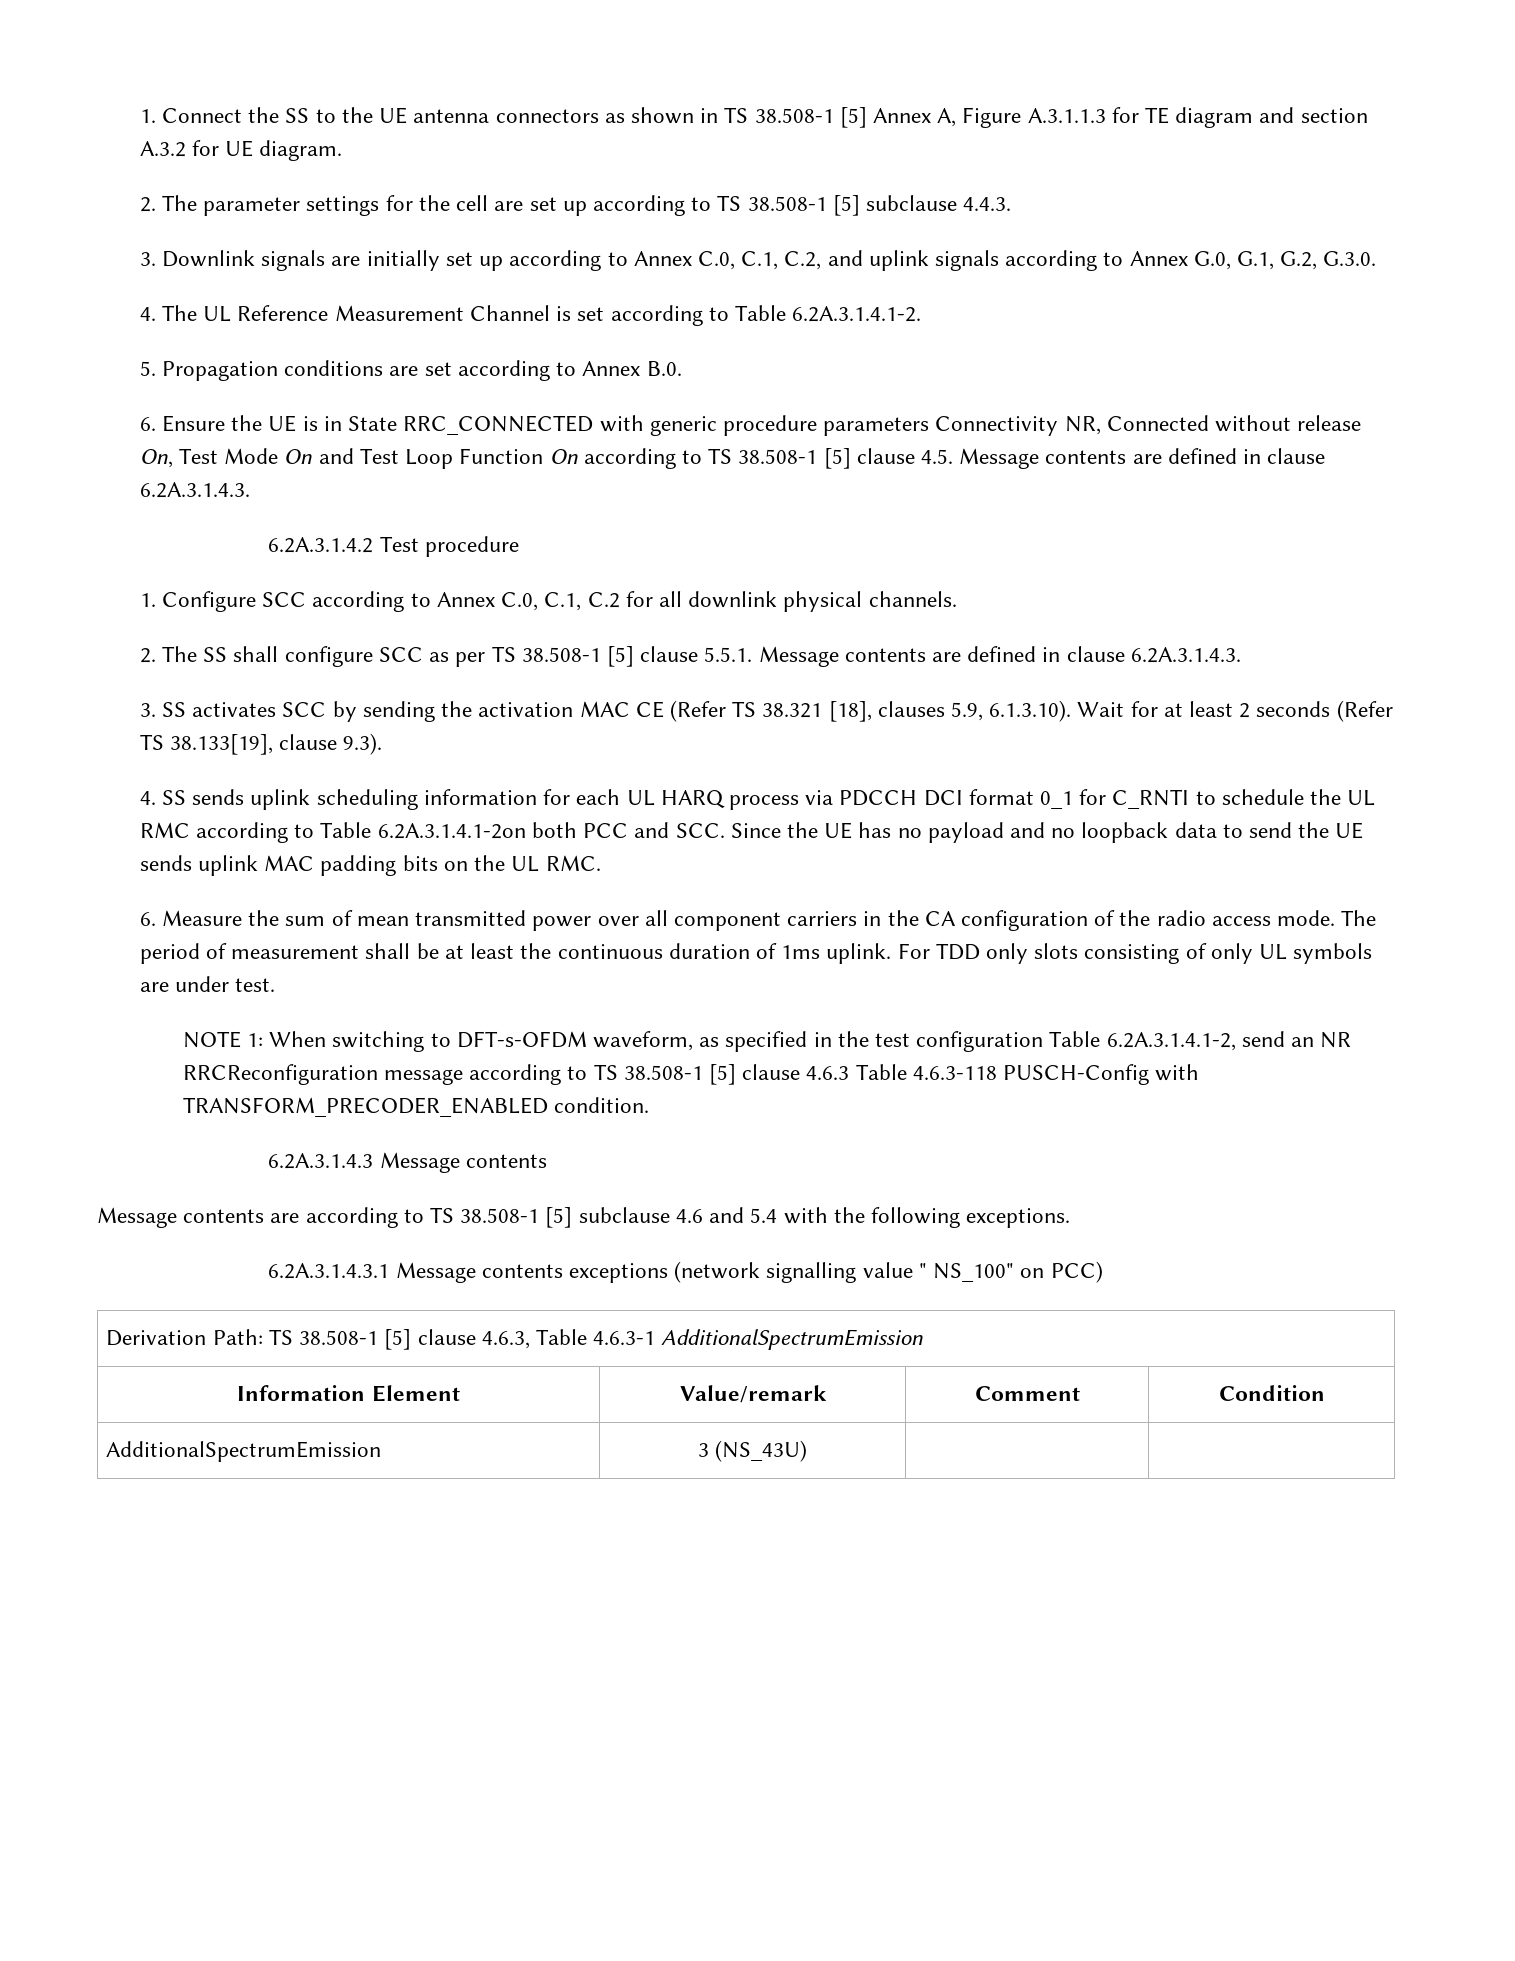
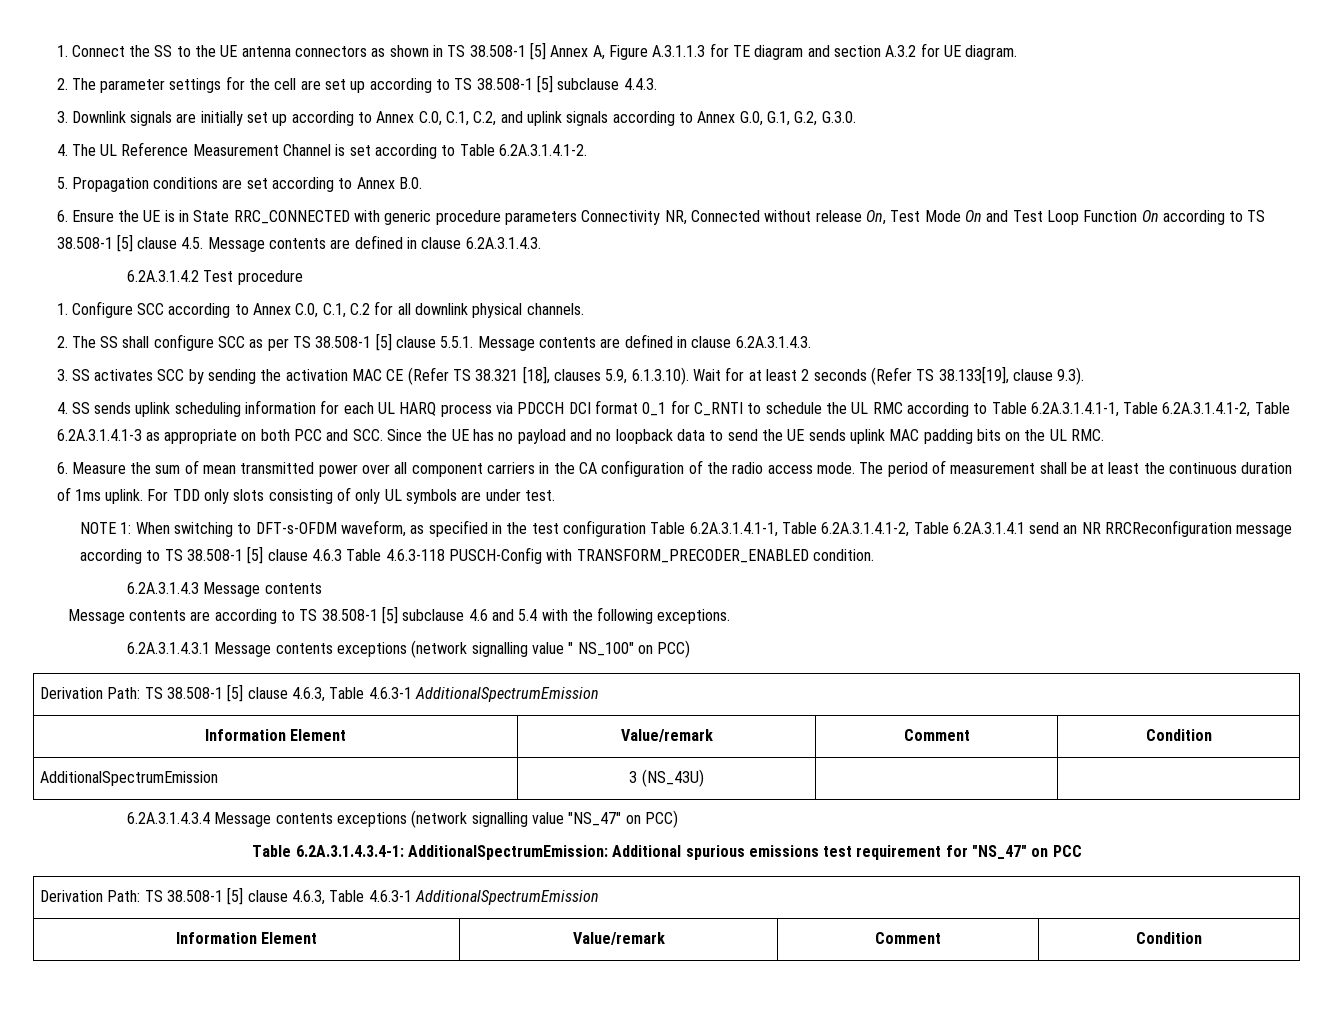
- 4. SS sends uplink scheduling information for each UL HARQ process via PDCCH DCI format 0_1 for C_RNTI to schedule the UL RMC according to Table 6.2A.3.1.4.1-2on both PCC and SCC. Since the UE has no payload and no loopback data to send the UE sends uplink MAC padding bits on the UL RMC.
+ 4. SS sends uplink scheduling information for each UL HARQ process via PDCCH DCI format 0_1 for C_RNTI to schedule the UL RMC according to Table 6.2A.3.1.4.1-1, Table 6.2A.3.1.4.1-2, Table 6.2A.3.1.4.1-3 as appropriate on both PCC and SCC. Since the UE has no payload and no loopback data to send the UE sends uplink MAC padding bits on the UL RMC.
- NOTE 1: When switching to DFT-s-OFDM waveform, as specified in the test configuration Table 6.2A.3.1.4.1-2, send an NR RRCReconfiguration message according to TS 38.508-1 [5] clause 4.6.3 Table 4.6.3-118 PUSCH-Config with TRANSFORM_PRECODER_ENABLED condition.
+ NOTE 1: When switching to DFT-s-OFDM waveform, as specified in the test configuration Table 6.2A.3.1.4.1-1, Table 6.2A.3.1.4.1-2, Table 6.2A.3.1.4.1 send an NR RRCReconfiguration message according to TS 38.508-1 [5] clause 4.6.3 Table 4.6.3-118 PUSCH-Config with TRANSFORM_PRECODER_ENABLED condition.
+ 6.2A.3.1.4.3.4 Message contents exceptions (network signalling value "NS_47" on PCC)
+ Table 6.2A.3.1.4.3.4-1: AdditionalSpectrumEmission: Additional spurious emissions test requirement for "NS_47" on PCC
+ Derivation Path: TS 38.508-1 [5] clause 4.6.3, Table 4.6.3-1 AdditionalSpectrumEmission
+ Information Element | Value/remark | Comment | Condition

